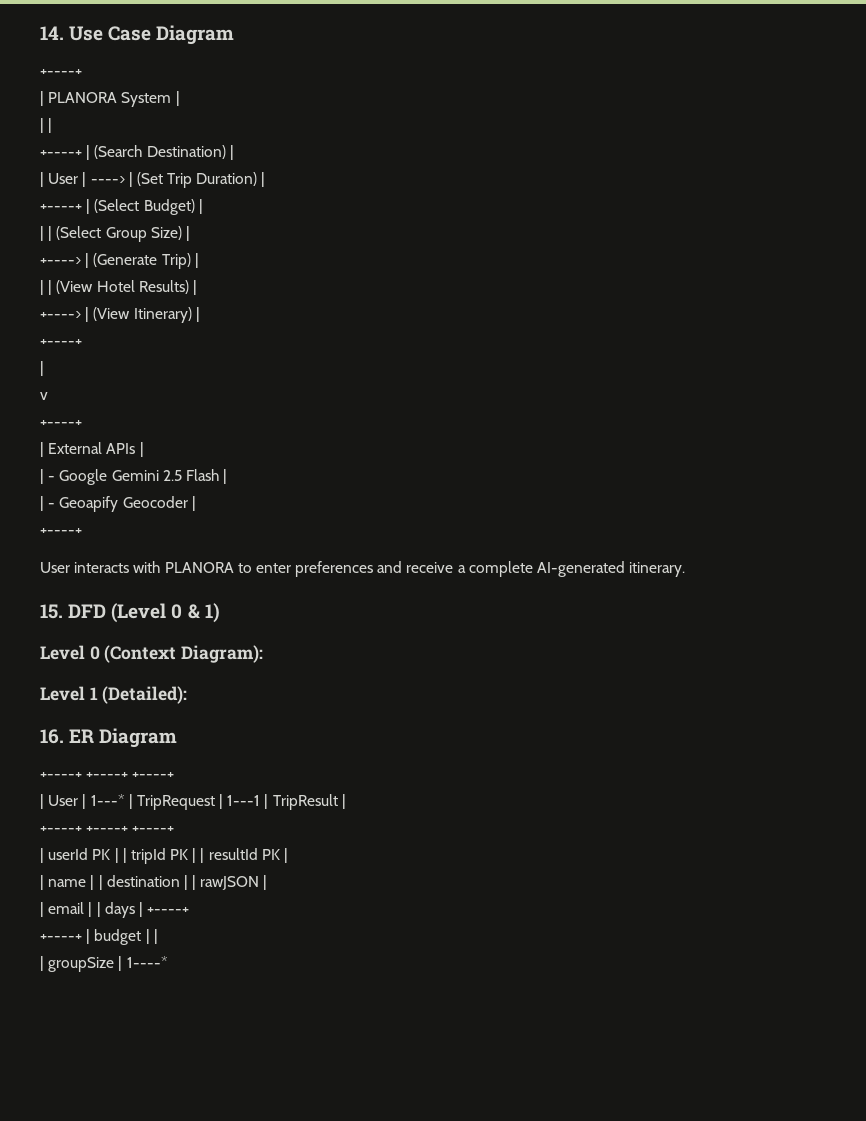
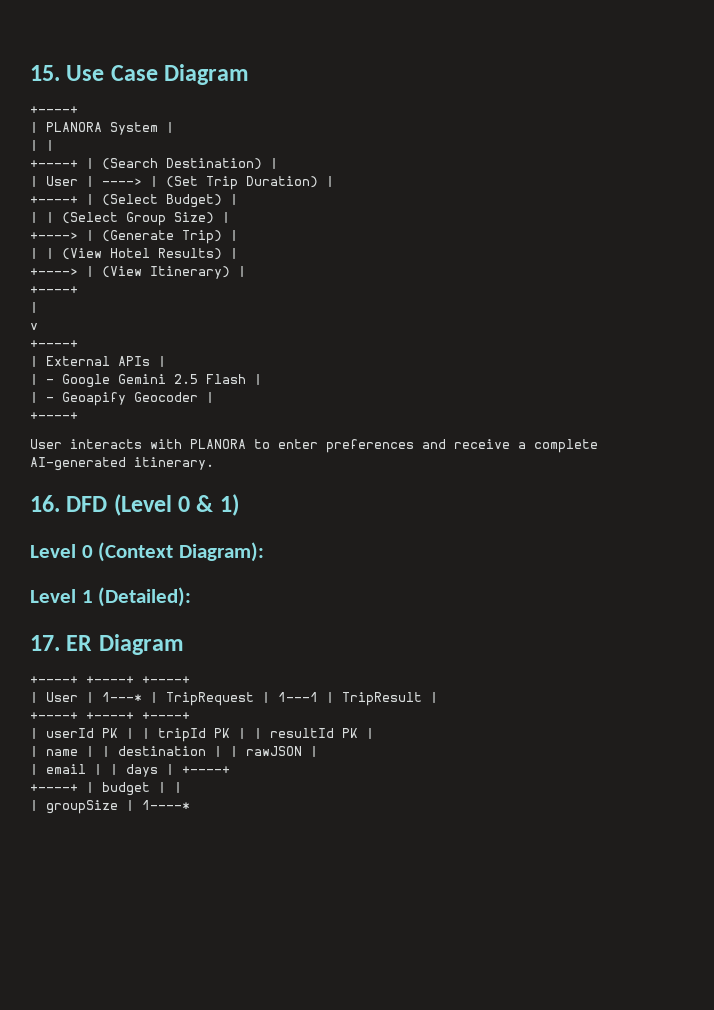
- 14. Use Case Diagram
+ 15. Use Case Diagram
- 15. DFD (Level 0 & 1)
+ 16. DFD (Level 0 & 1)
- 16. ER Diagram
+ 17. ER Diagram

